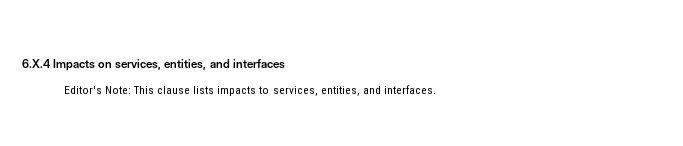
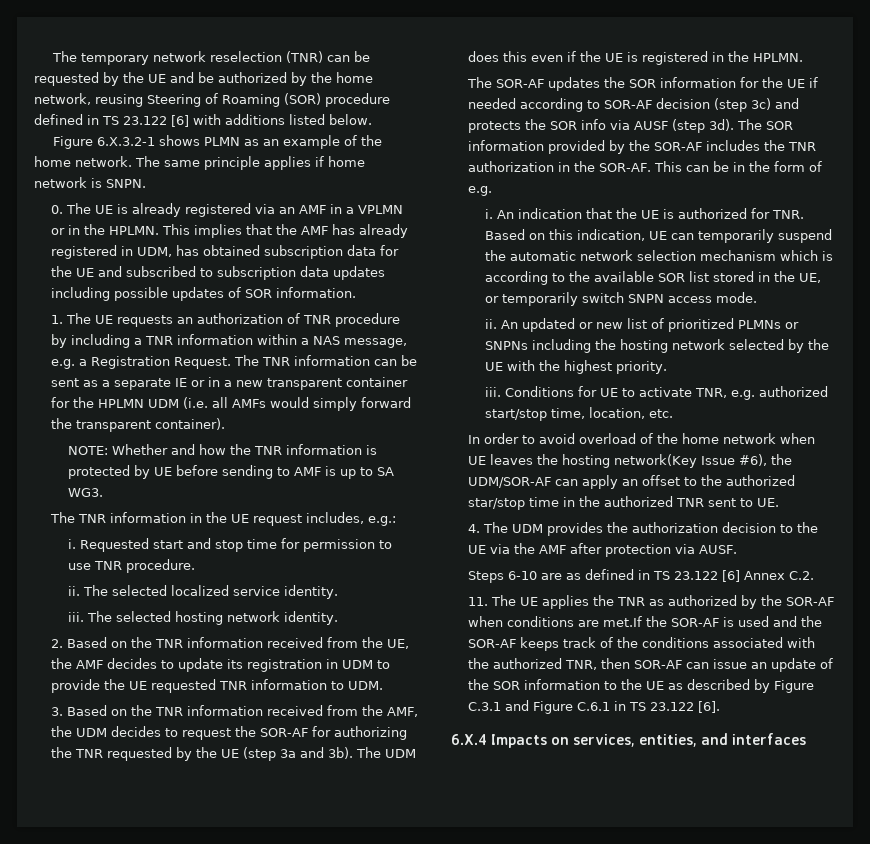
+ The temporary network reselection (TNR) can be requested by the UE and be authorized by the home network, reusing Steering of Roaming (SOR) procedure defined in TS 23.122 [6] with additions listed below.
+ Figure 6.X.3.2-1 shows PLMN as an example of the home network. The same principle applies if home network is SNPN.
+ 0. The UE is already registered via an AMF in a VPLMN or in the HPLMN. This implies that the AMF has already registered in UDM, has obtained subscription data for the UE and subscribed to subscription data updates including possible updates of SOR information.
+ 1. The UE requests an authorization of TNR procedure by including a TNR information within a NAS message, e.g. a Registration Request. The TNR information can be sent as a separate IE or in a new transparent container for the HPLMN UDM (i.e. all AMFs would simply forward the transparent container).
+ NOTE: Whether and how the TNR information is protected by UE before sending to AMF is up to SA WG3.
+ The TNR information in the UE request includes, e.g.:
+ i. Requested start and stop time for permission to use TNR procedure.
+ ii. The selected localized service identity.
+ iii. The selected hosting network identity.
+ 2. Based on the TNR information received from the UE, the AMF decides to update its registration in UDM to provide the UE requested TNR information to UDM.
+ 3. Based on the TNR information received from the AMF, the UDM decides to request the SOR-AF for authorizing the TNR requested by the UE (step 3a and 3b). The UDM does this even if the UE is registered in the HPLMN.
+ The SOR-AF updates the SOR information for the UE if needed according to SOR-AF decision (step 3c) and protects the SOR info via AUSF (step 3d). The SOR information provided by the SOR-AF includes the TNR authorization in the SOR-AF. This can be in the form of e.g.
+ i. An indication that the UE is authorized for TNR. Based on this indication, UE can temporarily suspend the automatic network selection mechanism which is according to the available SOR list stored in the UE, or temporarily switch SNPN access mode.
+ ii. An updated or new list of prioritized PLMNs or SNPNs including the hosting network selected by the UE with the highest priority.
+ iii. Conditions for UE to activate TNR, e.g. authorized start/stop time, location, etc.
+ In order to avoid overload of the home network when UE leaves the hosting network(Key Issue #6), the UDM/SOR-AF can apply an offset to the authorized star/stop time in the authorized TNR sent to UE.
+ 4. The UDM provides the authorization decision to the UE via the AMF after protection via AUSF.
+ Steps 6-10 are as defined in TS 23.122 [6] Annex C.2.
+ 11. The UE applies the TNR as authorized by the SOR-AF when conditions are met.If the SOR-AF is used and the SOR-AF keeps track of the conditions associated with the authorized TNR, then SOR-AF can issue an update of the SOR information to the UE as described by Figure C.3.1 and Figure C.6.1 in TS 23.122 [6].
- Editor's Note: This clause lists impacts to services, entities, and interfaces.

